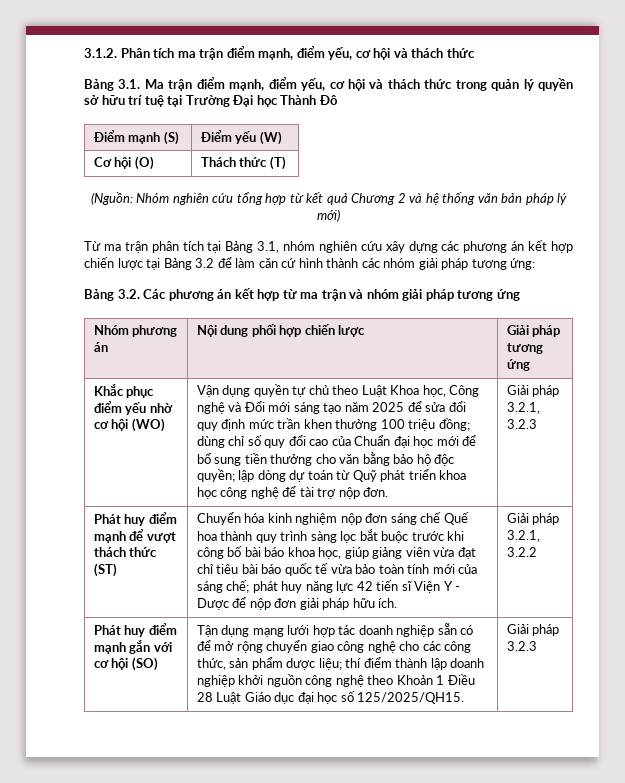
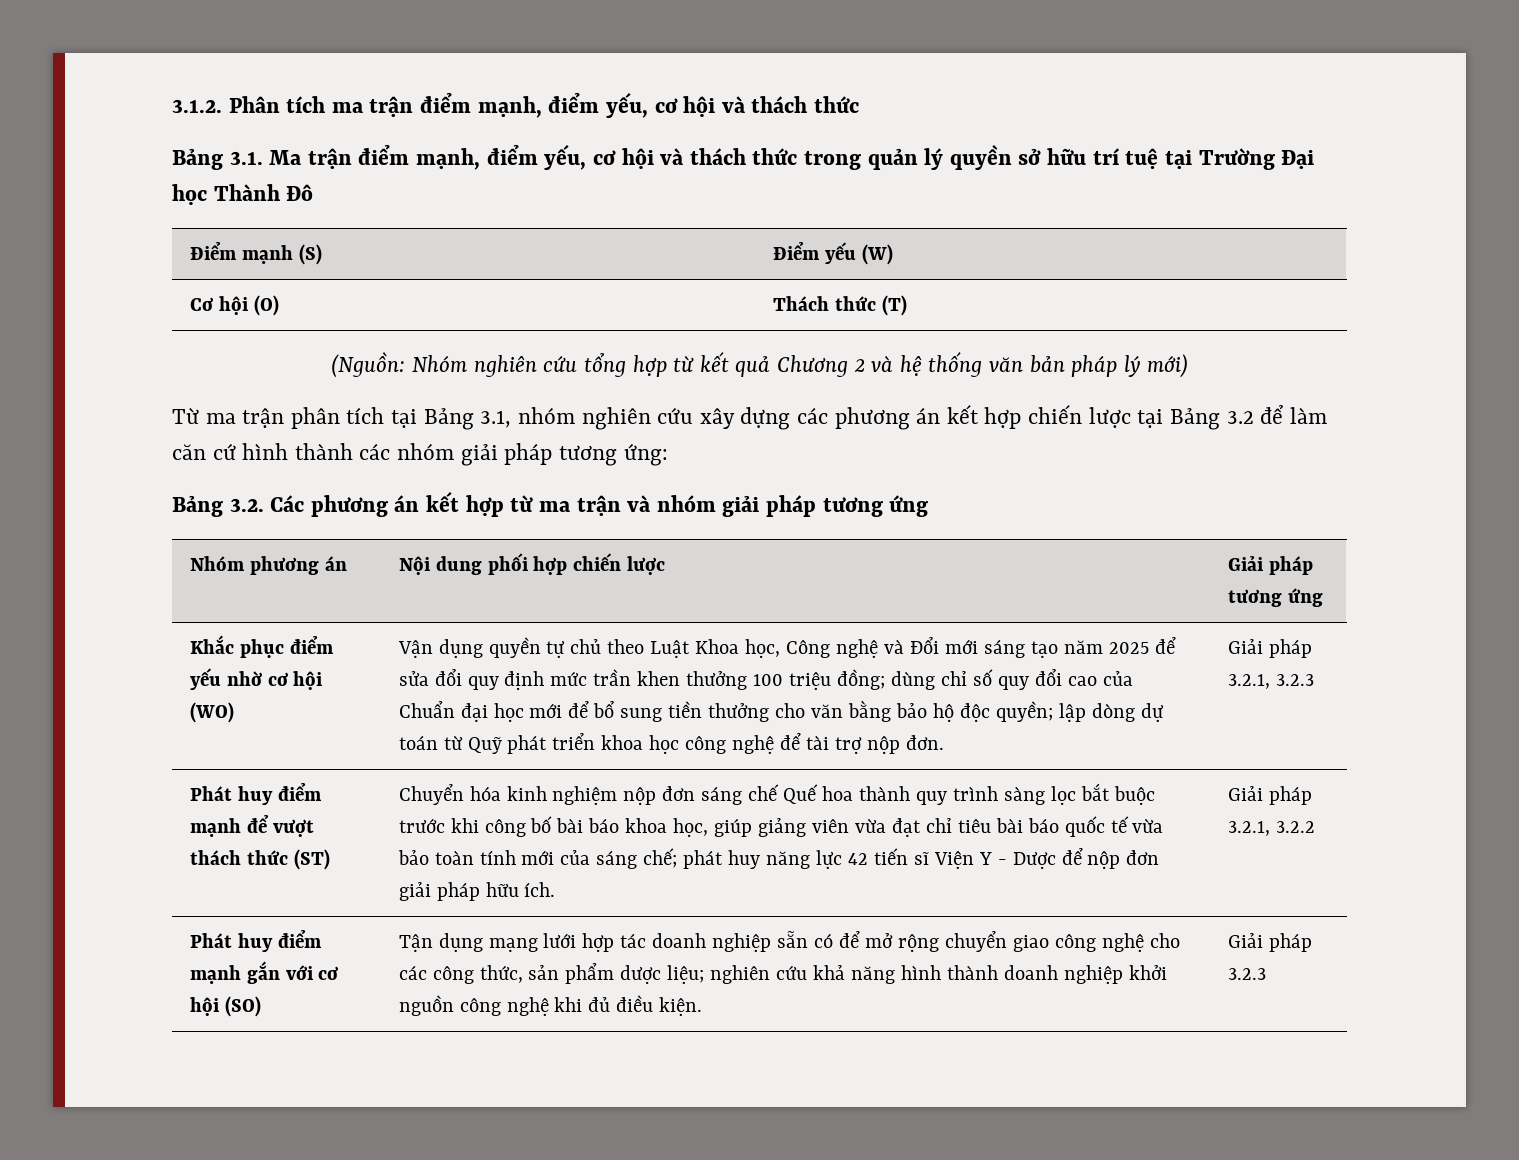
- Tận dụng mạng lưới hợp tác doanh nghiệp sẵn có để mở rộng chuyển giao công nghệ cho các công thức, sản phẩm dược liệu; thí điểm thành lập doanh nghiệp khởi nguồn công nghệ theo Khoản 1 Điều 28 Luật Giáo dục đại học số 125/2025/QH15.
+ Tận dụng mạng lưới hợp tác doanh nghiệp sẵn có để mở rộng chuyển giao công nghệ cho các công thức, sản phẩm dược liệu; nghiên cứu khả năng hình thành doanh nghiệp khởi nguồn công nghệ khi đủ điều kiện.

